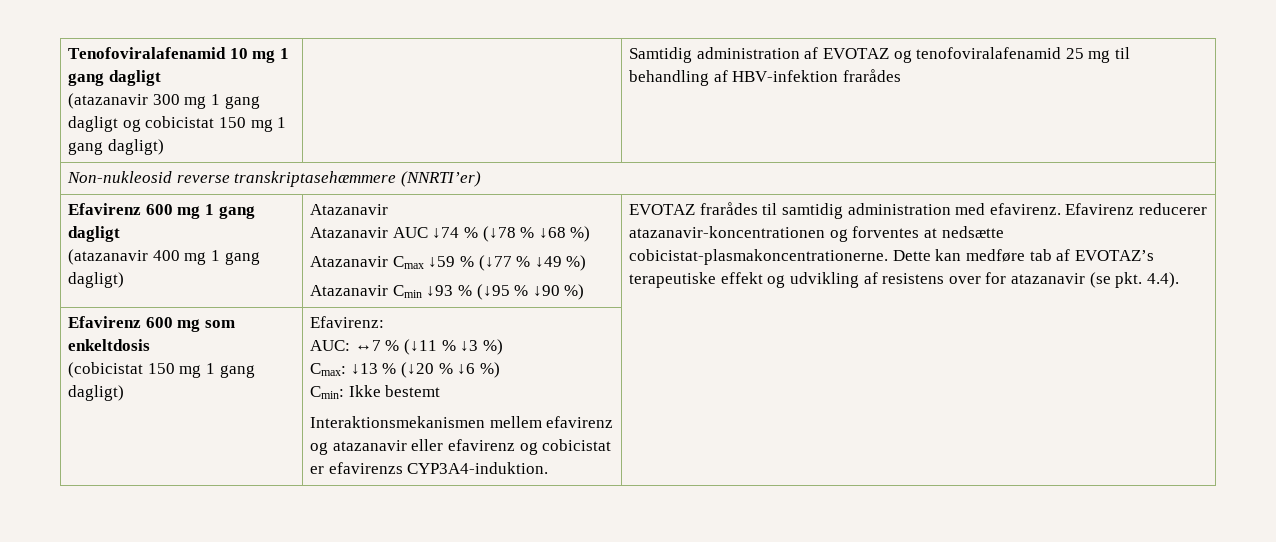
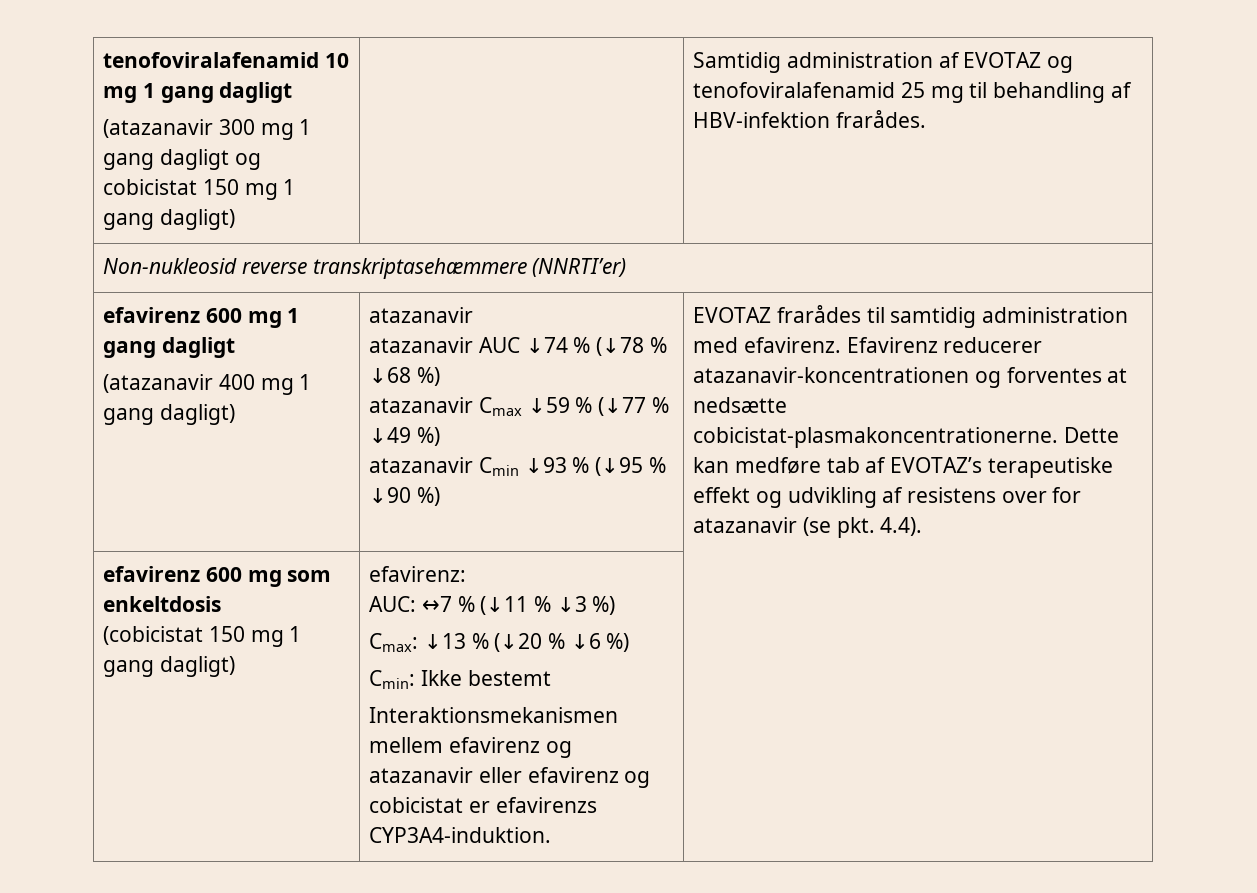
- Tenofoviralafenamid 10 mg 1 gang dagligt
- (atazanavir 300 mg 1 gang dagligt og cobicistat 150 mg 1 gang dagligt) | | Samtidig administration af EVOTAZ og tenofoviralafenamid 25 mg til behandling af HBV-infektion frarådes
+ tenofoviralafenamid 10 mg 1 gang dagligt
+ (atazanavir 300 mg 1 gang dagligt og cobicistat 150 mg 1 gang dagligt) | | Samtidig administration af EVOTAZ og tenofoviralafenamid 25 mg til behandling af HBV-infektion frarådes.
- Efavirenz 600 mg 1 gang dagligt
+ efavirenz 600 mg 1 gang dagligt
- (atazanavir 400 mg 1 gang dagligt) | Atazanavir
- Atazanavir AUC ↓74 % (↓78 % ↓68 %)
+ (atazanavir 400 mg 1 gang dagligt) | atazanavir
+ atazanavir AUC ↓74 % (↓78 % ↓68 %)
- Atazanavir Cmax ↓59 % (↓77 % ↓49 %)
+ atazanavir Cmax ↓59 % (↓77 % ↓49 %)
- Atazanavir Cmin ↓93 % (↓95 % ↓90 %)
+ atazanavir Cmin ↓93 % (↓95 % ↓90 %)
- Efavirenz 600 mg som enkeltdosis
+ efavirenz 600 mg som enkeltdosis
- Efavirenz:
+ efavirenz:

